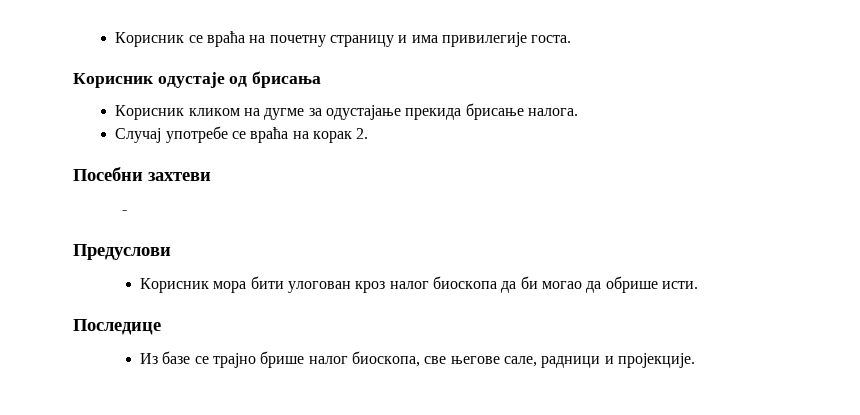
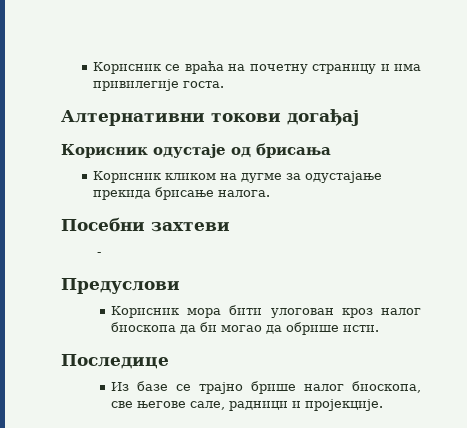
+ Алтернативни токови догађај
- Случај употребе се враћа на корак 2.

